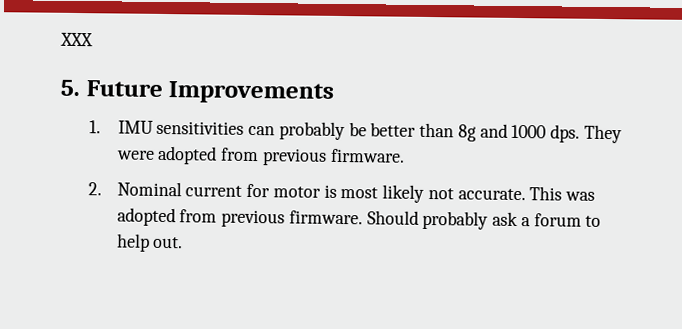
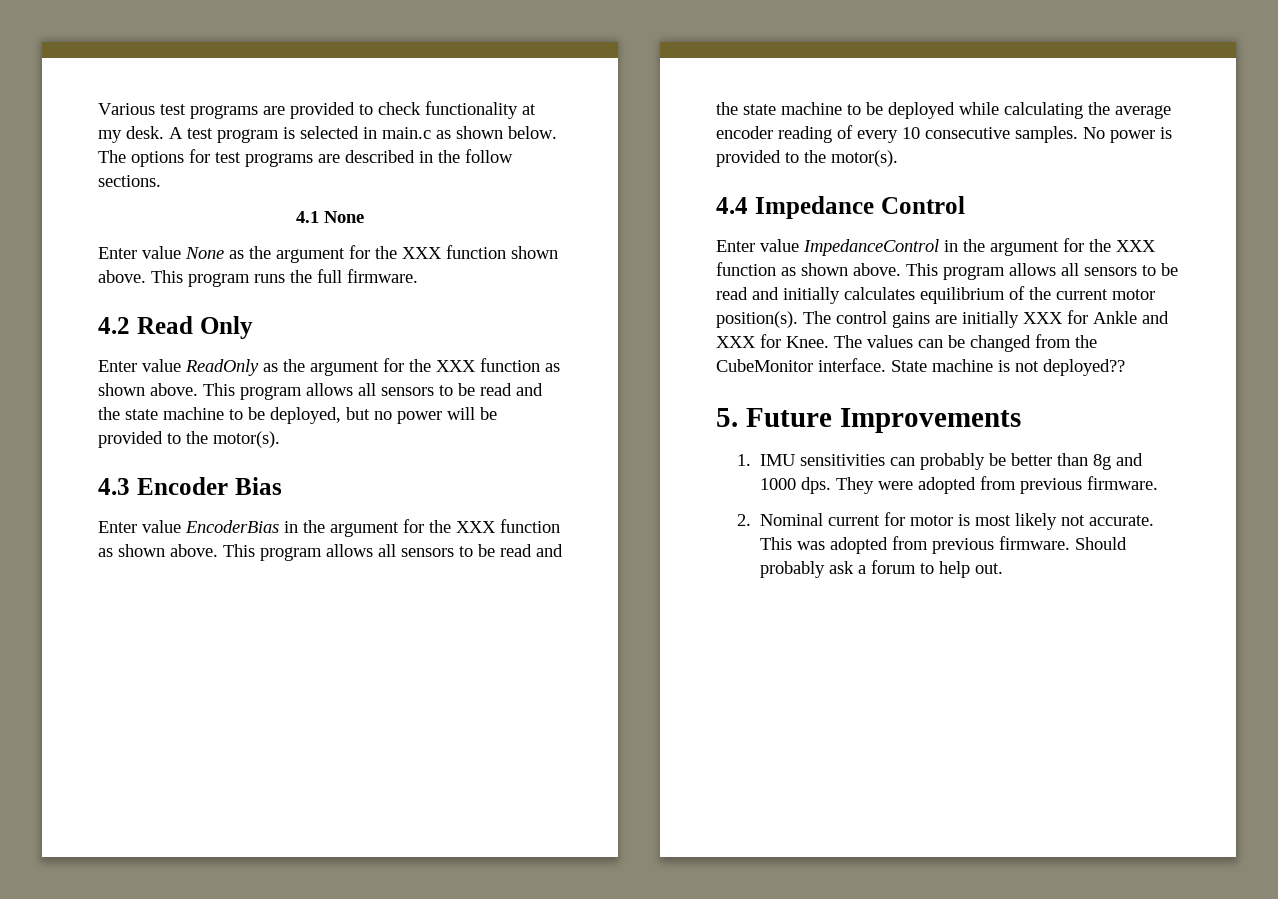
- XXX
+ Various test programs are provided to check functionality at my desk. A test program is selected in main.c as shown below. The options for test programs are described in the follow sections.
+ 4.1 None
+ Enter value None as the argument for the XXX function shown above. This program runs the full firmware.
+ 4.2 Read Only
+ Enter value ReadOnly as the argument for the XXX function as shown above. This program allows all sensors to be read and the state machine to be deployed, but no power will be provided to the motor(s).
+ 4.3 Encoder Bias
+ Enter value EncoderBias in the argument for the XXX function as shown above. This program allows all sensors to be read and the state machine to be deployed while calculating the average encoder reading of every 10 consecutive samples. No power is provided to the motor(s).
+ 4.4 Impedance Control
+ Enter value ImpedanceControl in the argument for the XXX function as shown above. This program allows all sensors to be read and initially calculates equilibrium of the current motor position(s). The control gains are initially XXX for Ankle and XXX for Knee. The values can be changed from the CubeMonitor interface. State machine is not deployed??

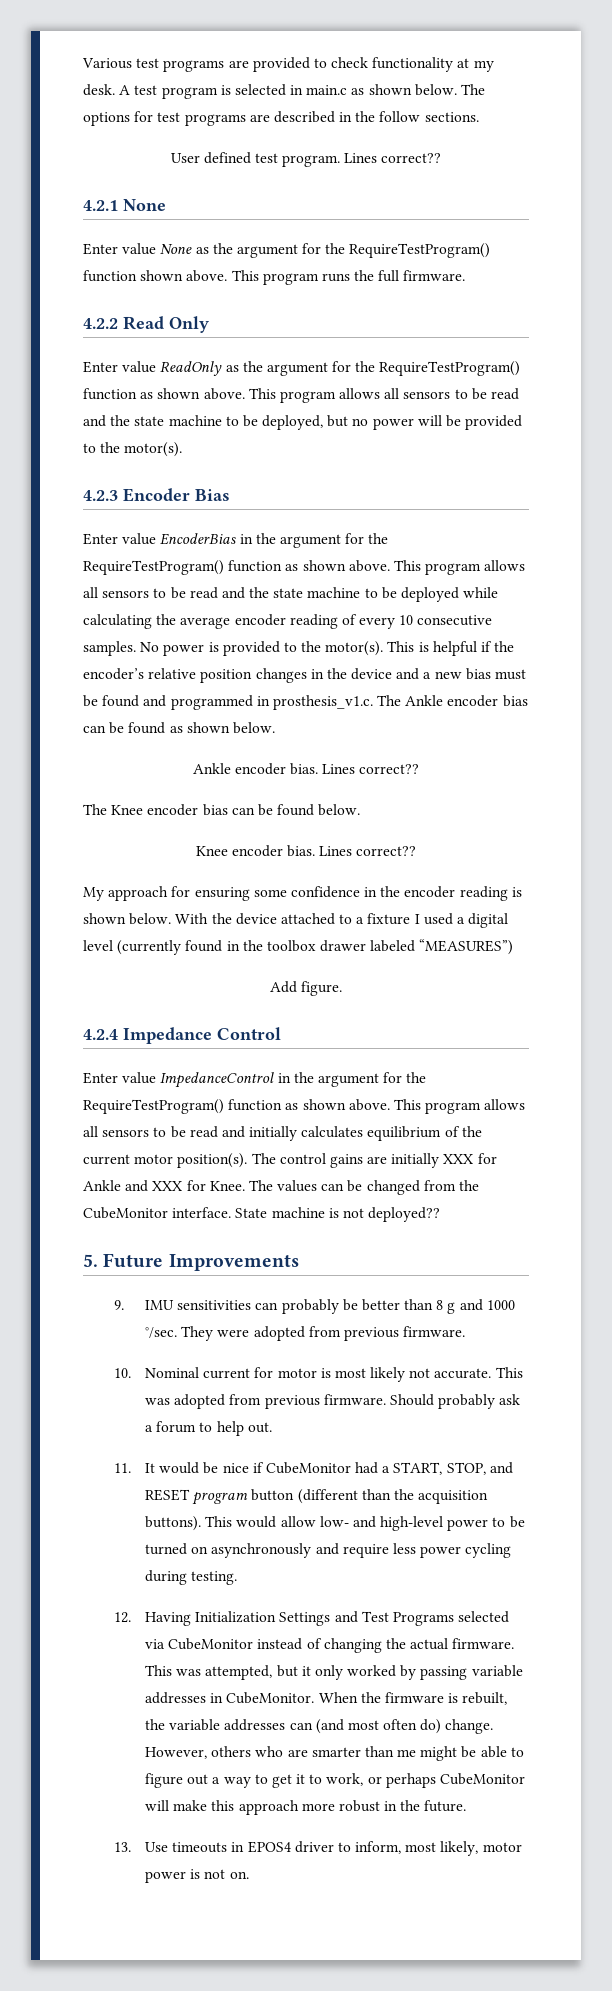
- 4.1 None
+ User defined test program. Lines correct??
+ 4.2.1 None
- Enter value None as the argument for the XXX function shown above.
+ Enter value None as the argument for the RequireTestProgram() function shown above.
- 4.2 Read Only
+ 4.2.2 Read Only
- Enter value ReadOnly as the argument for the XXX function as shown above.
+ Enter value ReadOnly as the argument for the RequireTestProgram() function as shown above.
- 4.3 Encoder Bias
+ 4.2.3 Encoder Bias
- Enter value EncoderBias in the argument for the XXX function as shown above.
+ Enter value EncoderBias in the argument for the RequireTestProgram() function as shown above.
- No power is provided to the motor(s).
- 4.4 Impedance Control
+ No power is provided to the motor(s). This is helpful if the encoder’s relative position changes in the device and a new bias must be found and programmed in prosthesis_v1.c. The Ankle encoder bias can be found as shown below.
+ Ankle encoder bias. Lines correct??
+ The Knee encoder bias can be found below.
+ Knee encoder bias. Lines correct??
+ My approach for ensuring some confidence in the encoder reading is shown below. With the device attached to a fixture I used a digital level (currently found in the toolbox drawer labeled “MEASURES”)
+ Add figure.
+ 4.2.4 Impedance Control
- Enter value ImpedanceControl in the argument for the XXX function as shown above.
+ Enter value ImpedanceControl in the argument for the RequireTestProgram() function as shown above.
- 1. IMU sensitivities can probably be better than 8g and 1000 dps.
+ 9. IMU sensitivities can probably be better than 8 g and 1000 °/sec.
- 2. Nominal current for motor is most likely not accurate.
+ 10. Nominal current for motor is most likely not accurate.
+ 11. It would be nice if CubeMonitor had a START, STOP, and RESET program button (different than the acquisition buttons). This would allow low- and high-level power to be turned on asynchronously and require less power cycling during testing.
+ 12. Having Initialization Settings and Test Programs selected via CubeMonitor instead of changing the actual firmware. This was attempted, but it only worked by passing variable addresses in CubeMonitor. When the firmware is rebuilt, the variable addresses can (and most often do) change. However, others who are smarter than me might be able to figure out a way to get it to work, or perhaps CubeMonitor will make this approach more robust in the future.
+ 13. Use timeouts in EPOS4 driver to inform, most likely, motor power is not on.

